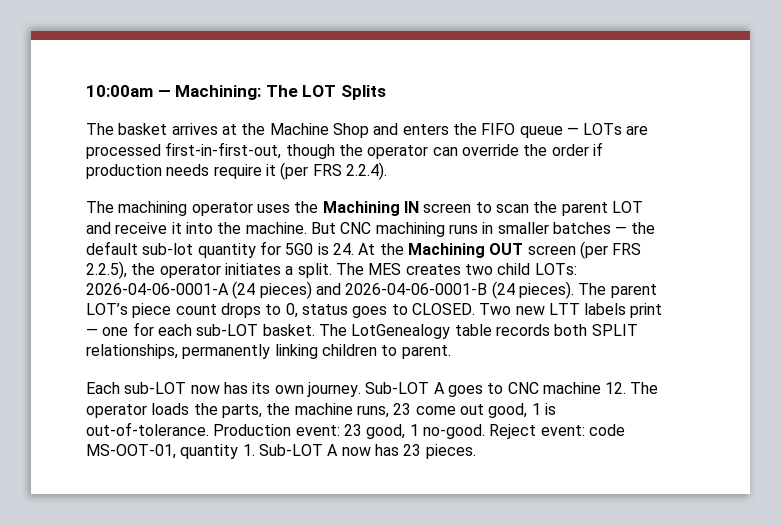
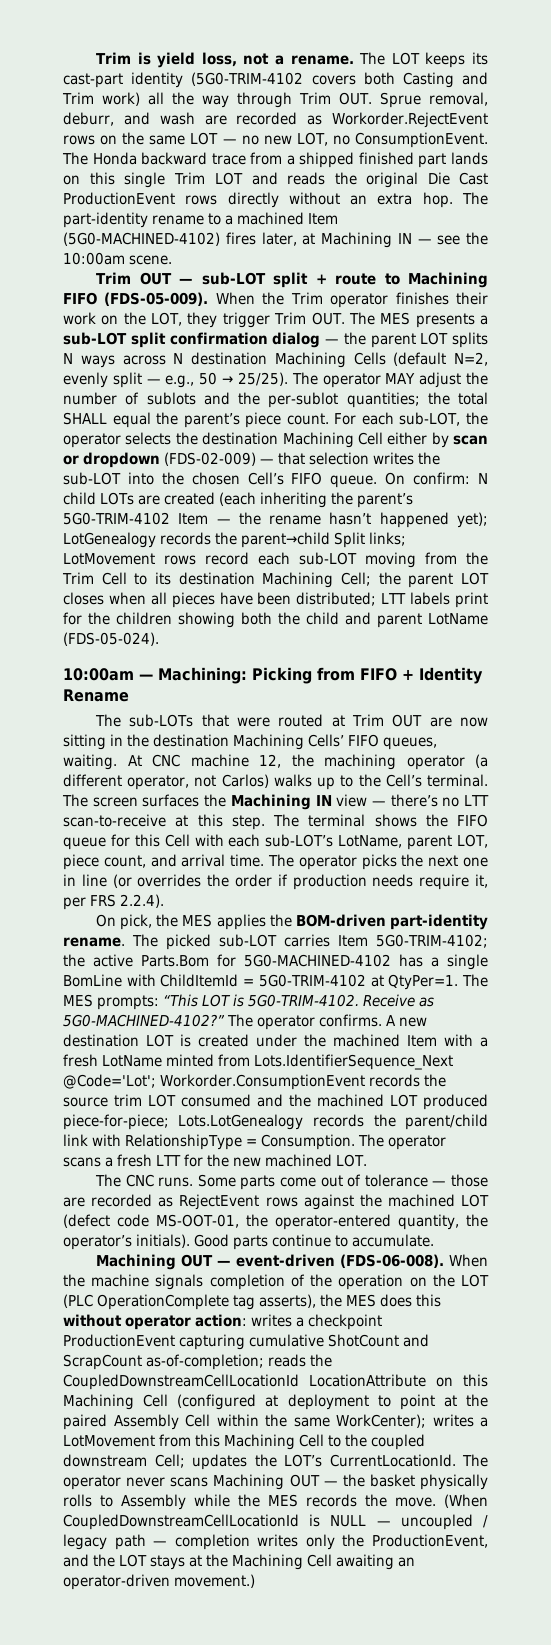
- 10:00am — Machining: The LOT Splits
- The basket arrives at the Machine Shop and enters the FIFO queue — LOTs are processed first-in-first-out, though the operator can override the order if production needs require it (per FRS 2.2.4).
+ Trim is yield loss, not a rename. The LOT keeps its cast-part identity (5G0-TRIM-4102 covers both Casting and Trim work) all the way through Trim OUT. Sprue removal, deburr, and wash are recorded as Workorder.RejectEvent rows on the same LOT — no new LOT, no ConsumptionEvent. The Honda backward trace from a shipped finished part lands on this single Trim LOT and reads the original Die Cast ProductionEvent rows directly without an extra hop. The part-identity rename to a machined Item (5G0-MACHINED-4102) fires later, at Machining IN — see the 10:00am scene.
+ Trim OUT — sub-LOT split + route to Machining FIFO (FDS-05-009). When the Trim operator finishes their work on the LOT, they trigger Trim OUT. The MES presents a sub-LOT split confirmation dialog — the parent LOT splits N ways across N destination Machining Cells (default N=2, evenly split — e.g., 50 → 25/25). The operator MAY adjust the number of sublots and the per-sublot quantities; the total SHALL equal the parent’s piece count. For each sub-LOT, the operator selects the destination Machining Cell either by scan or dropdown (FDS-02-009) — that selection writes the sub-LOT into the chosen Cell’s FIFO queue. On confirm: N child LOTs are created (each inheriting the parent’s 5G0-TRIM-4102 Item — the rename hasn’t happened yet); LotGenealogy records the parent→child Split links; LotMovement rows record each sub-LOT moving from the Trim Cell to its destination Machining Cell; the parent LOT closes when all pieces have been distributed; LTT labels print for the children showing both the child and parent LotName (FDS-05-024).
+ 10:00am — Machining: Picking from FIFO + Identity Rename
+ The sub-LOTs that were routed at Trim OUT are now sitting in the destination Machining Cells’ FIFO queues, waiting. At CNC machine 12, the machining operator (a different operator, not Carlos) walks up to the Cell’s terminal. The screen surfaces the Machining IN view — there’s no LTT scan-to-receive at this step. The terminal shows the FIFO queue for this Cell with each sub-LOT’s LotName, parent LOT, piece count, and arrival time. The operator picks the next one in line (or overrides the order if production needs require it, per FRS 2.2.4).
- The machining operator uses the Machining IN screen to scan the parent LOT and receive it into the machine. But CNC machining runs in smaller batches — the default sub-lot quantity for 5G0 is 24. At the Machining OUT screen (per FRS 2.2.5), the operator initiates a split. The MES creates two child LOTs: 2026-04-06-0001-A (24 pieces) and 2026-04-06-0001-B (24 pieces). The parent LOT’s piece count drops to 0, status goes to CLOSED. Two new LTT labels print — one for each sub-LOT basket. The LotGenealogy table records both SPLIT relationships, permanently linking children to parent.
- Each sub-LOT now has its own journey. Sub-LOT A goes to CNC machine 12. The operator loads the parts, the machine runs, 23 come out good, 1 is out-of-tolerance. Production event: 23 good, 1 no-good. Reject event: code MS-OOT-01, quantity 1. Sub-LOT A now has 23 pieces.
+ On pick, the MES applies the BOM-driven part-identity rename. The picked sub-LOT carries Item 5G0-TRIM-4102; the active Parts.Bom for 5G0-MACHINED-4102 has a single BomLine with ChildItemId = 5G0-TRIM-4102 at QtyPer=1. The MES prompts: “This LOT is 5G0-TRIM-4102. Receive as 5G0-MACHINED-4102?” The operator confirms. A new destination LOT is created under the machined Item with a fresh LotName minted from Lots.IdentifierSequence_Next @Code='Lot'; Workorder.ConsumptionEvent records the source trim LOT consumed and the machined LOT produced piece-for-piece; Lots.LotGenealogy records the parent/child link with RelationshipType = Consumption. The operator scans a fresh LTT for the new machined LOT.
+ The CNC runs. Some parts come out of tolerance — those are recorded as RejectEvent rows against the machined LOT (defect code MS-OOT-01, the operator-entered quantity, the operator’s initials). Good parts continue to accumulate.
+ Machining OUT — event-driven (FDS-06-008). When the machine signals completion of the operation on the LOT (PLC OperationComplete tag asserts), the MES does this without operator action: writes a checkpoint ProductionEvent capturing cumulative ShotCount and ScrapCount as-of-completion; reads the CoupledDownstreamCellLocationId LocationAttribute on this Machining Cell (configured at deployment to point at the paired Assembly Cell within the same WorkCenter); writes a LotMovement from this Machining Cell to the coupled downstream Cell; updates the LOT’s CurrentLocationId. The operator never scans Machining OUT — the basket physically rolls to Assembly while the MES records the move. (When CoupledDownstreamCellLocationId is NULL — uncoupled / legacy path — completion writes only the ProductionEvent, and the LOT stays at the Machining Cell awaiting an operator-driven movement.)

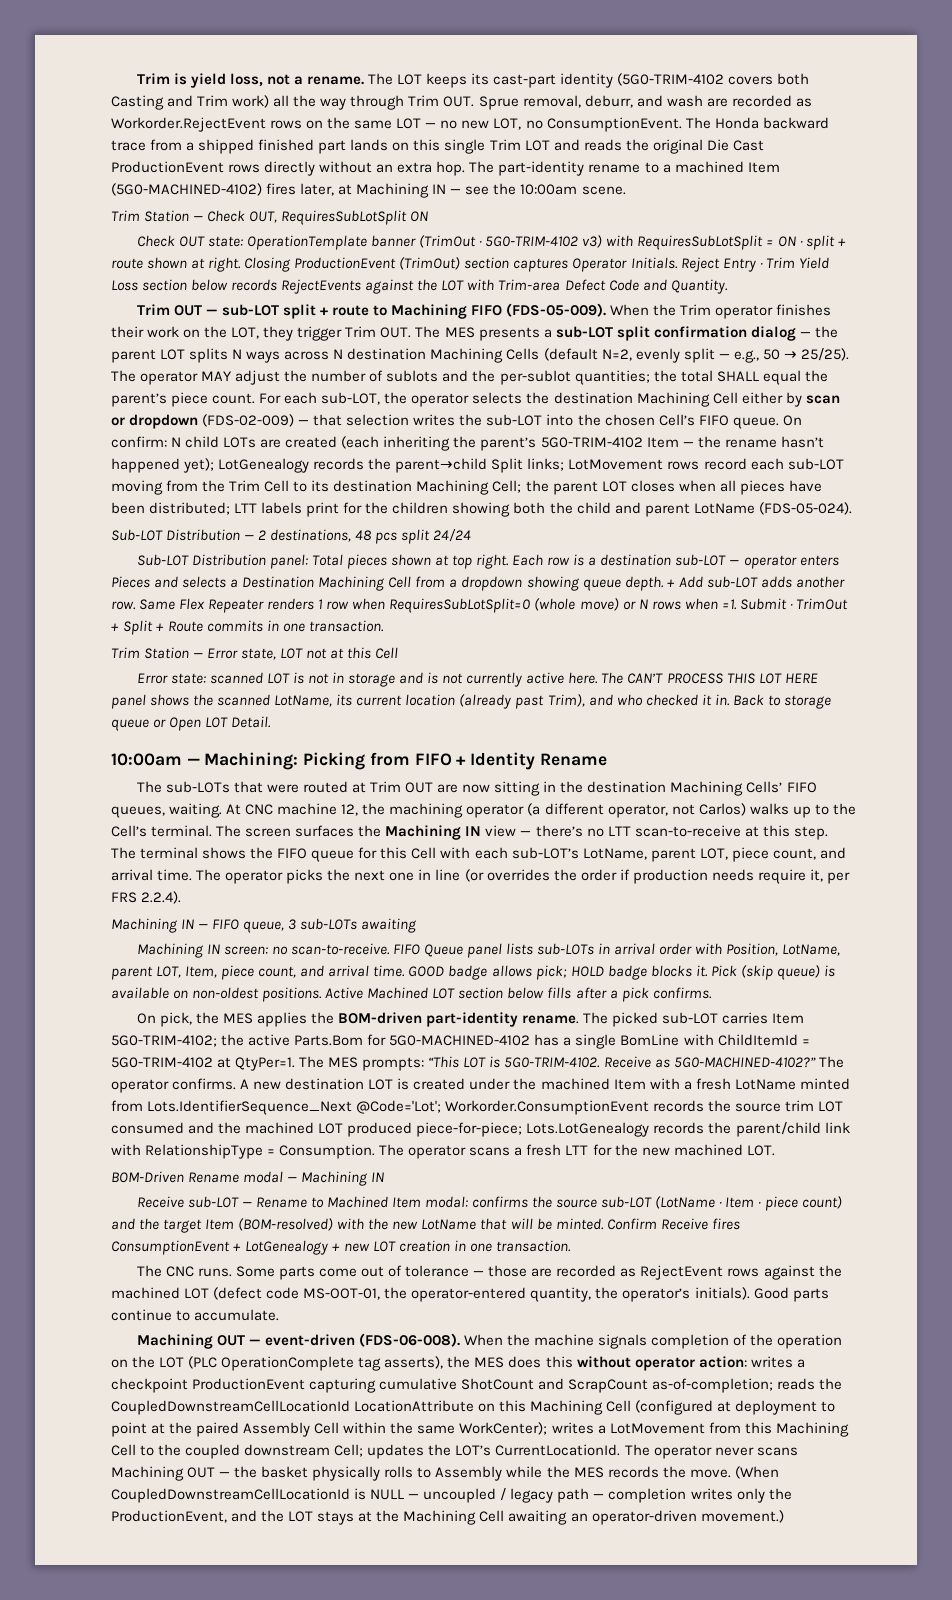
+ Trim Station — Check OUT, RequiresSubLotSplit ON
+ Check OUT state: OperationTemplate banner (TrimOut · 5G0-TRIM-4102 v3) with RequiresSubLotSplit = ON · split + route shown at right. Closing ProductionEvent (TrimOut) section captures Operator Initials. Reject Entry · Trim Yield Loss section below records RejectEvents against the LOT with Trim-area Defect Code and Quantity.
+ Sub-LOT Distribution — 2 destinations, 48 pcs split 24/24
+ Sub-LOT Distribution panel: Total pieces shown at top right. Each row is a destination sub-LOT — operator enters Pieces and selects a Destination Machining Cell from a dropdown showing queue depth. + Add sub-LOT adds another row. Same Flex Repeater renders 1 row when RequiresSubLotSplit=0 (whole move) or N rows when =1. Submit · TrimOut + Split + Route commits in one transaction.
+ Trim Station — Error state, LOT not at this Cell
+ Error state: scanned LOT is not in storage and is not currently active here. The CAN’T PROCESS THIS LOT HERE panel shows the scanned LotName, its current location (already past Trim), and who checked it in. Back to storage queue or Open LOT Detail.
+ Machining IN — FIFO queue, 3 sub-LOTs awaiting
+ Machining IN screen: no scan-to-receive. FIFO Queue panel lists sub-LOTs in arrival order with Position, LotName, parent LOT, Item, piece count, and arrival time. GOOD badge allows pick; HOLD badge blocks it. Pick (skip queue) is available on non-oldest positions. Active Machined LOT section below fills after a pick confirms.
+ BOM-Driven Rename modal — Machining IN
+ Receive sub-LOT — Rename to Machined Item modal: confirms the source sub-LOT (LotName · Item · piece count) and the target Item (BOM-resolved) with the new LotName that will be minted. Confirm Receive fires ConsumptionEvent + LotGenealogy + new LOT creation in one transaction.

